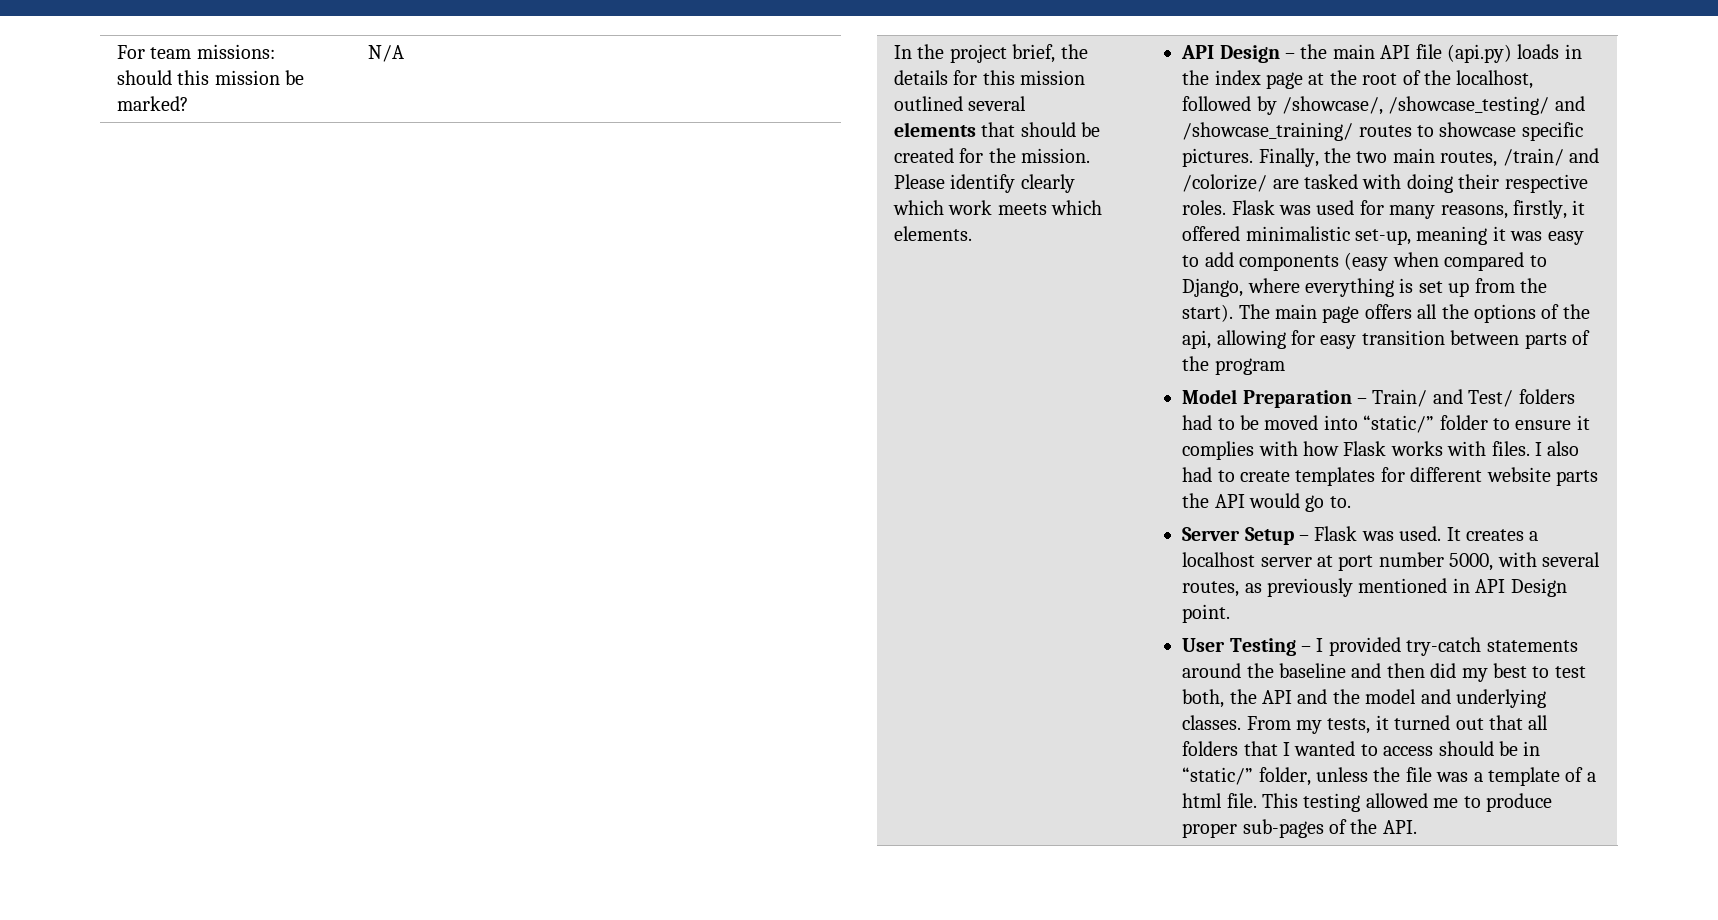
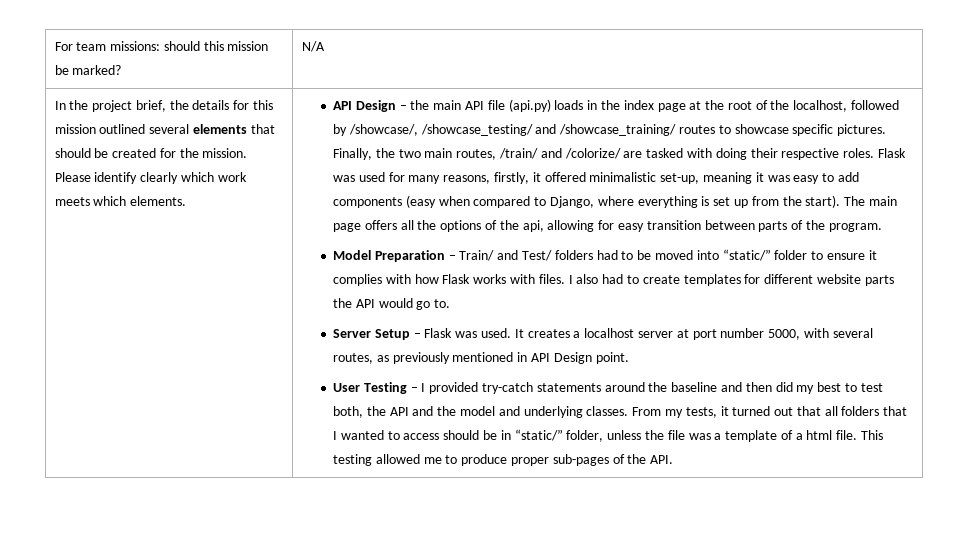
- The main page offers all the options of the api, allowing for easy transition between parts of the program
+ The main page offers all the options of the api, allowing for easy transition between parts of the program.

